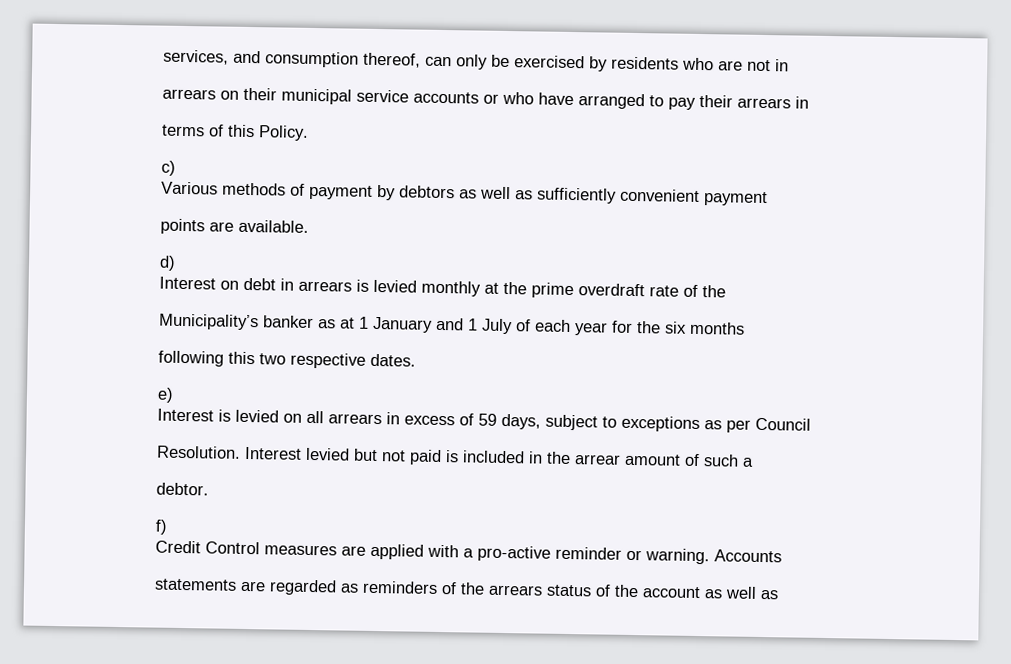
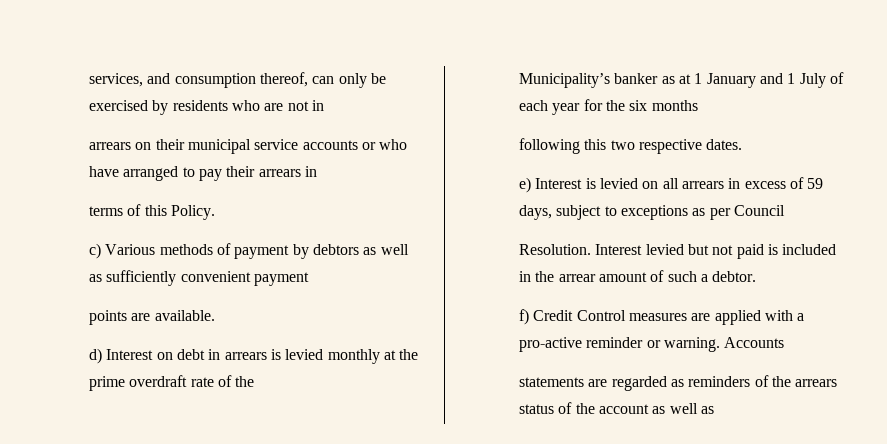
- c)
- Various methods of payment by debtors as well as sufficiently convenient payment
+ c) Various methods of payment by debtors as well as sufficiently convenient payment
- d)
- Interest on debt in arrears is levied monthly at the prime overdraft rate of the
+ d) Interest on debt in arrears is levied monthly at the prime overdraft rate of the
- e)
- Interest is levied on all arrears in excess of 59 days, subject to exceptions as per Council
+ e) Interest is levied on all arrears in excess of 59 days, subject to exceptions as per Council
- Interest levied but not paid is included in the arrear amount of such a
- debtor.
+ Interest levied but not paid is included in the arrear amount of such a debtor.
- f)
- Credit Control measures are applied with a pro-active reminder or warning.
+ f) Credit Control measures are applied with a pro-active reminder or warning.

